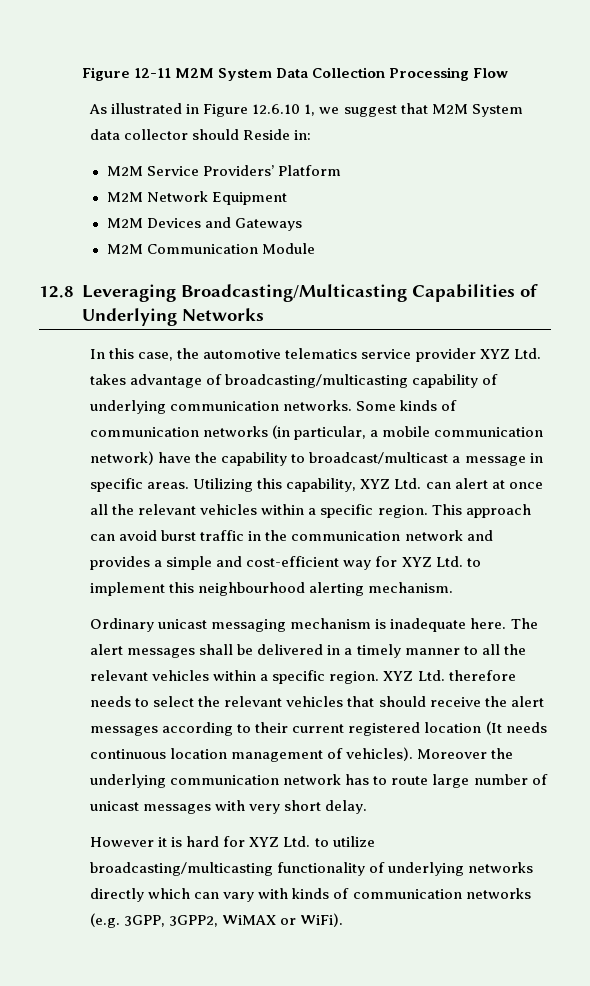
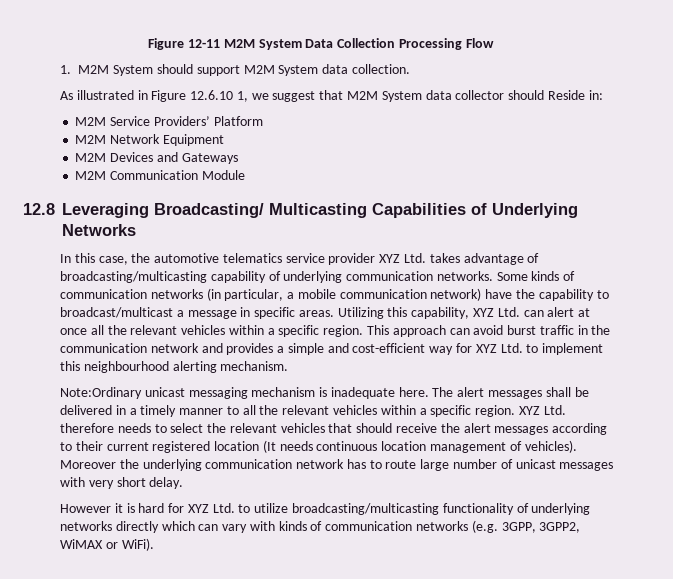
+ 1. M2M System should support M2M System data collection.
- 12.8 Leveraging Broadcasting/Multicasting Capabilities of Underlying Networks
+ 12.8 Leveraging Broadcasting/ Multicasting Capabilities of Underlying Networks
- Ordinary unicast messaging mechanism is inadequate here.
+ Note:Ordinary unicast messaging mechanism is inadequate here.

